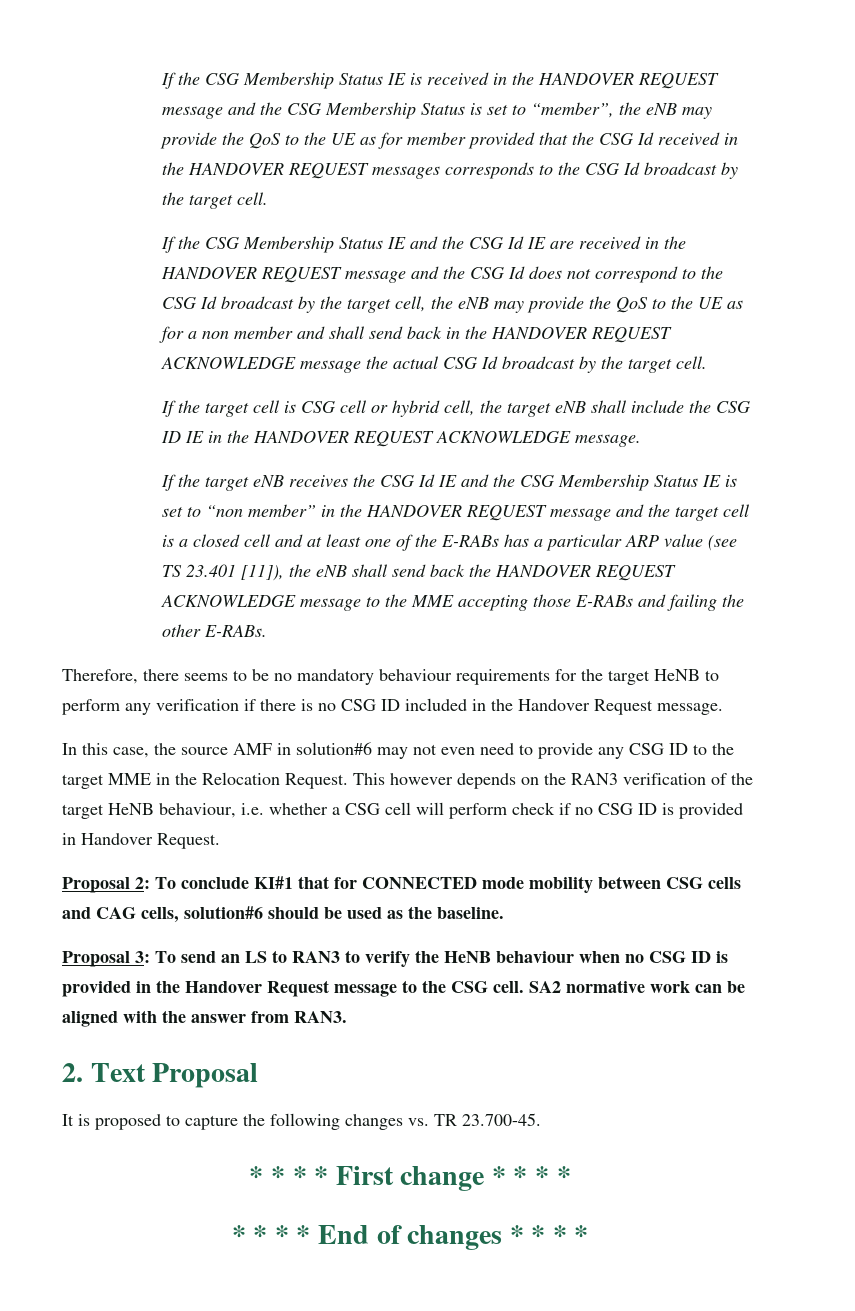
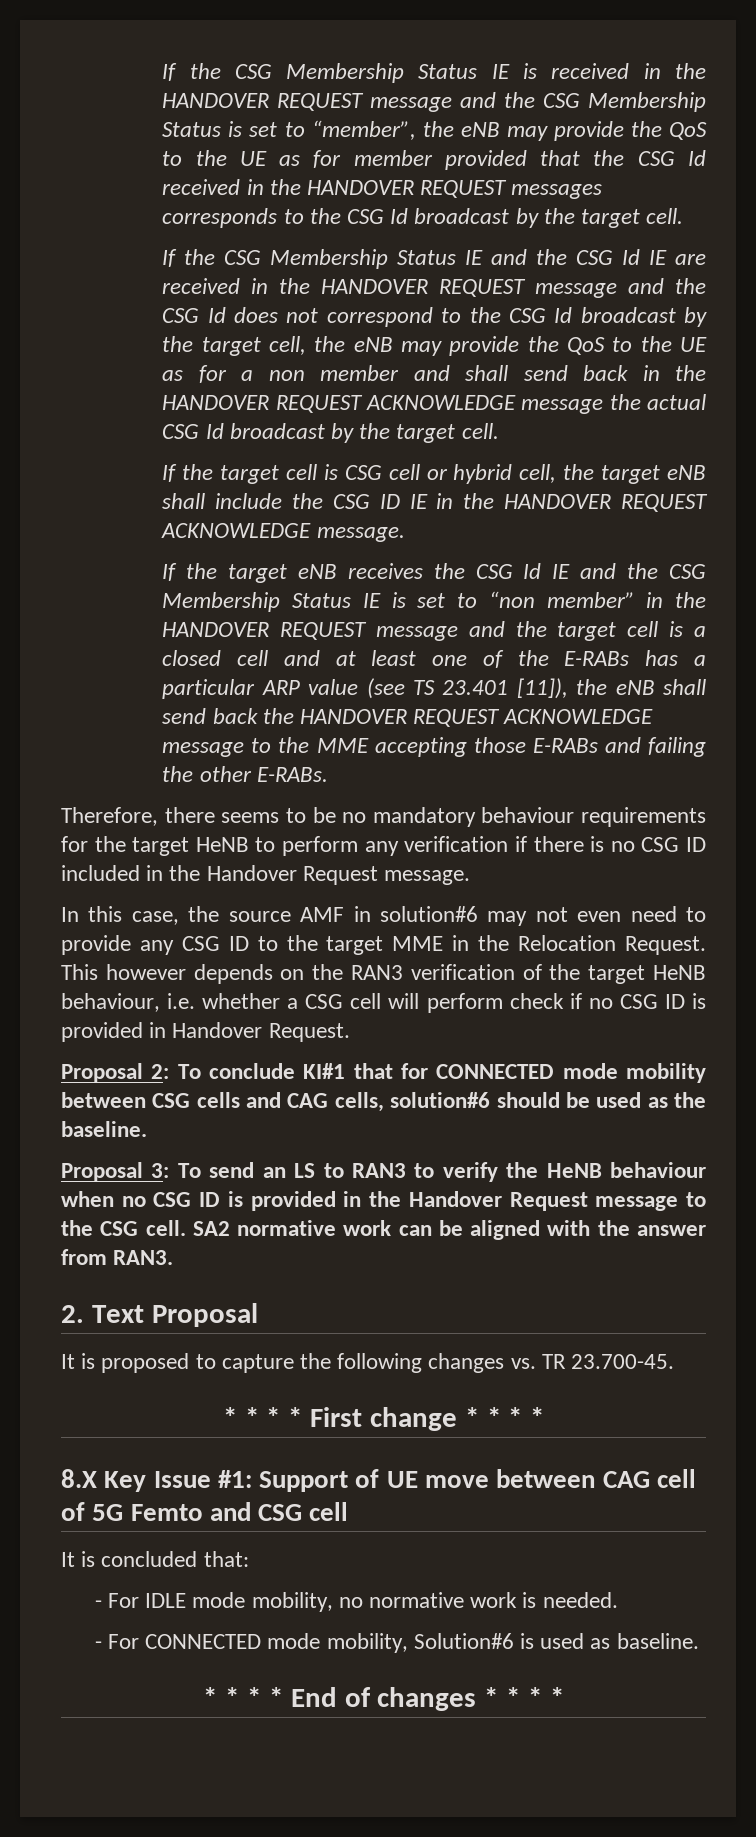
+ 8.X Key Issue #1: Support of UE move between CAG cell of 5G Femto and CSG cell
+ It is concluded that:
+ - For IDLE mode mobility, no normative work is needed.
+ - For CONNECTED mode mobility, Solution#6 is used as baseline.

